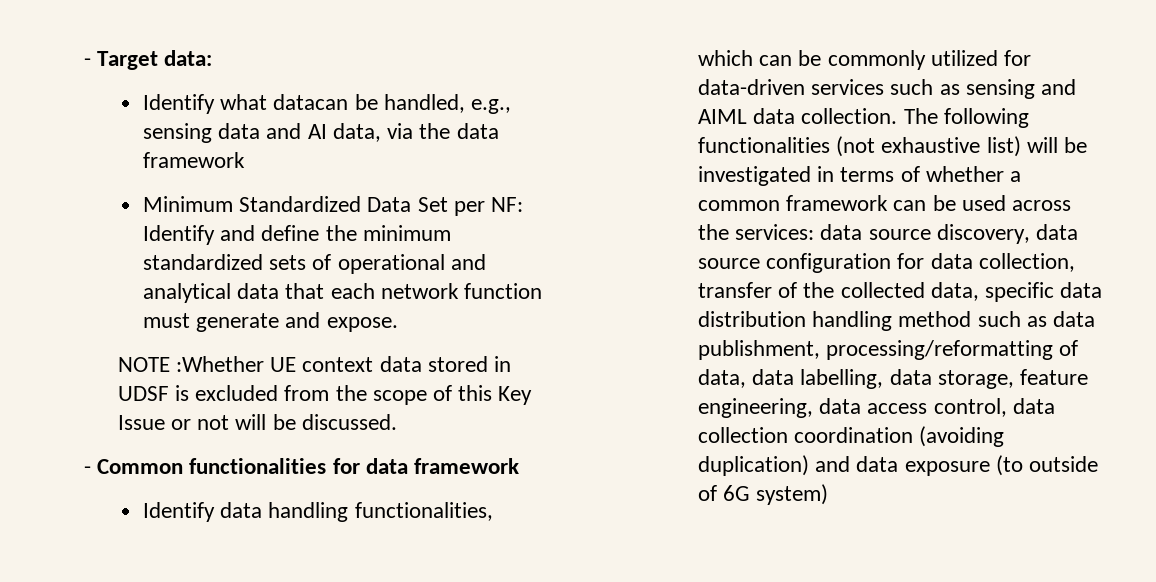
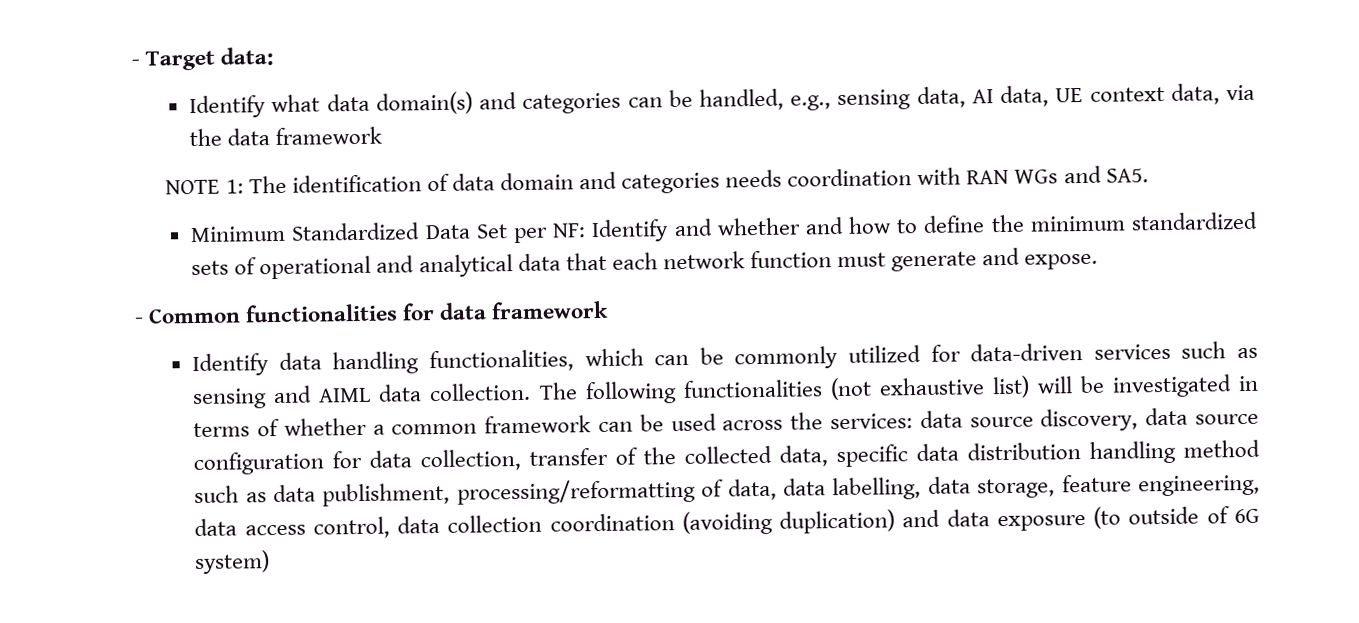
- Identify what datacan be handled, e.g., sensing data and AI data, via the data framework
+ Identify what data domain(s) and categories can be handled, e.g., sensing data, AI data, UE context data, via the data framework
+ NOTE 1: The identification of data domain and categories needs coordination with RAN WGs and SA5.
- Minimum Standardized Data Set per NF: Identify and define the minimum standardized sets of operational and analytical data that each network function must generate and expose.
+ Minimum Standardized Data Set per NF: Identify and whether and how to define the minimum standardized sets of operational and analytical data that each network function must generate and expose.
- NOTE :Whether UE context data stored in UDSF is excluded from the scope of this Key Issue or not will be discussed.

